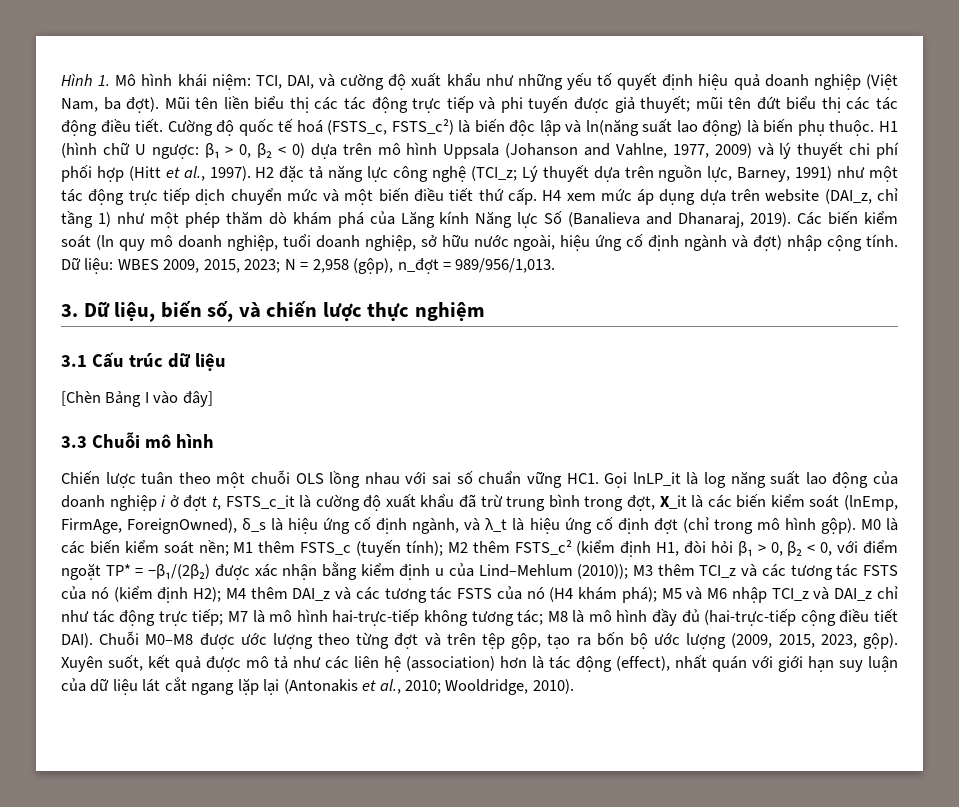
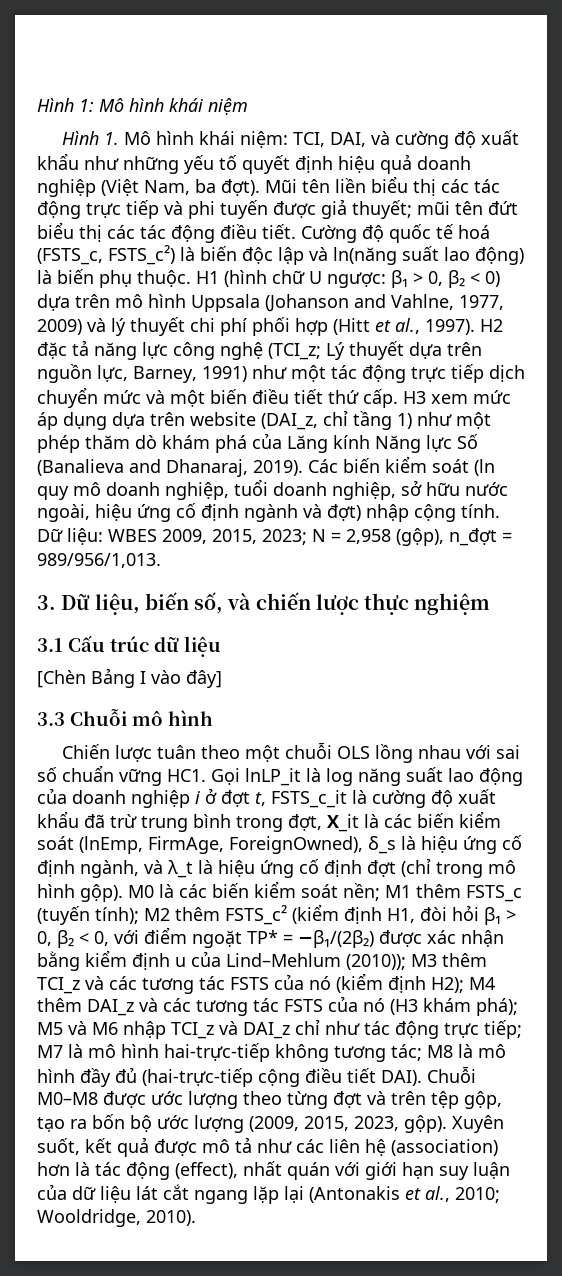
+ Hình 1: Mô hình khái niệm
- H4 xem mức áp dụng dựa trên website (DAI_z, chỉ tầng 1) như một phép thăm dò khám phá của Lăng kính Năng lực Số (Banalieva and Dhanaraj, 2019).
+ H3 xem mức áp dụng dựa trên website (DAI_z, chỉ tầng 1) như một phép thăm dò khám phá của Lăng kính Năng lực Số (Banalieva and Dhanaraj, 2019).
- M4 thêm DAI_z và các tương tác FSTS của nó (H4 khám phá);
+ M4 thêm DAI_z và các tương tác FSTS của nó (H3 khám phá);

